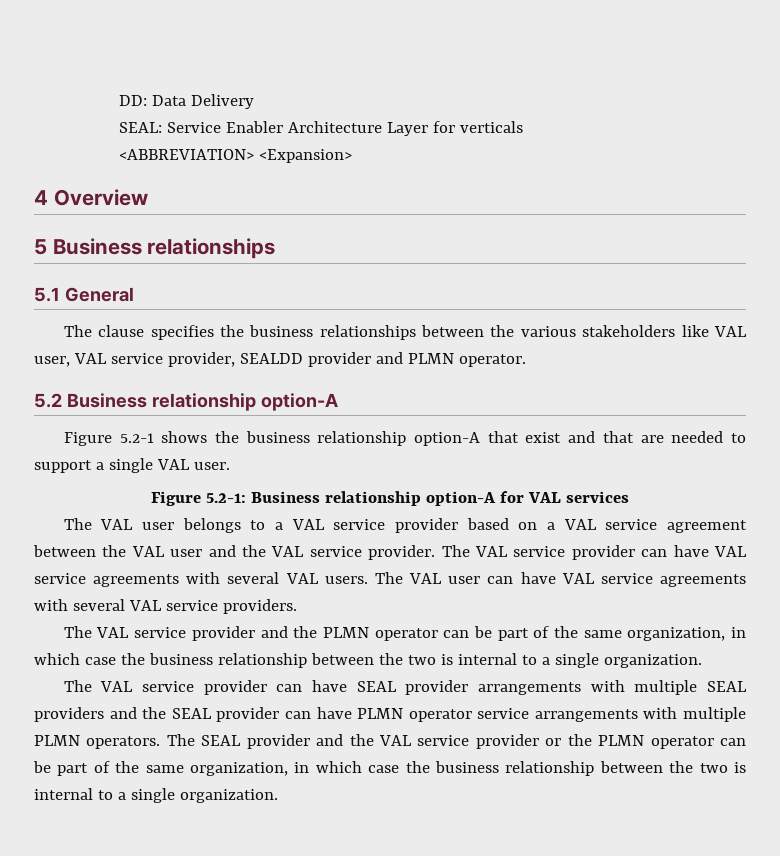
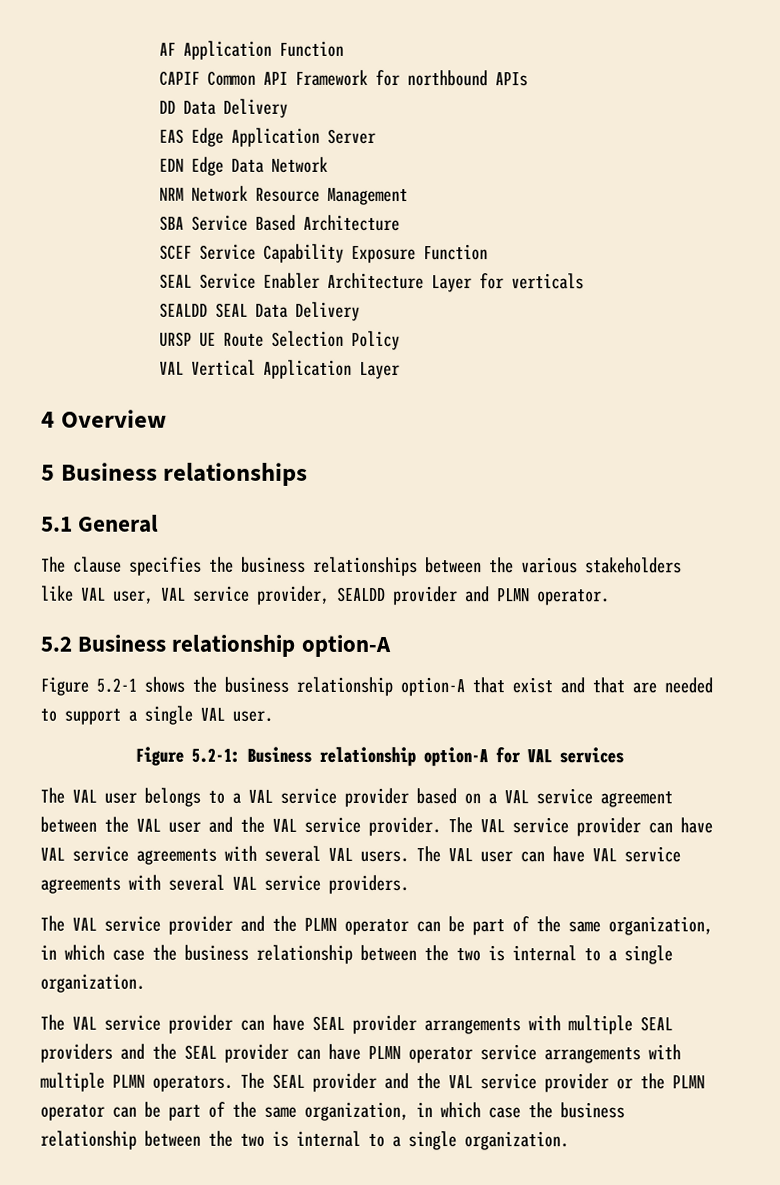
- DD: Data Delivery
- SEAL: Service Enabler Architecture Layer for verticals
+ AF Application Function
+ CAPIF Common API Framework for northbound APIs
+ DD Data Delivery
+ EAS Edge Application Server
+ EDN Edge Data Network
+ NRM Network Resource Management
+ SBA Service Based Architecture
+ SCEF Service Capability Exposure Function
+ SEAL Service Enabler Architecture Layer for verticals
- <ABBREVIATION> <Expansion>
+ SEALDD SEAL Data Delivery
+ URSP UE Route Selection Policy
+ VAL Vertical Application Layer

